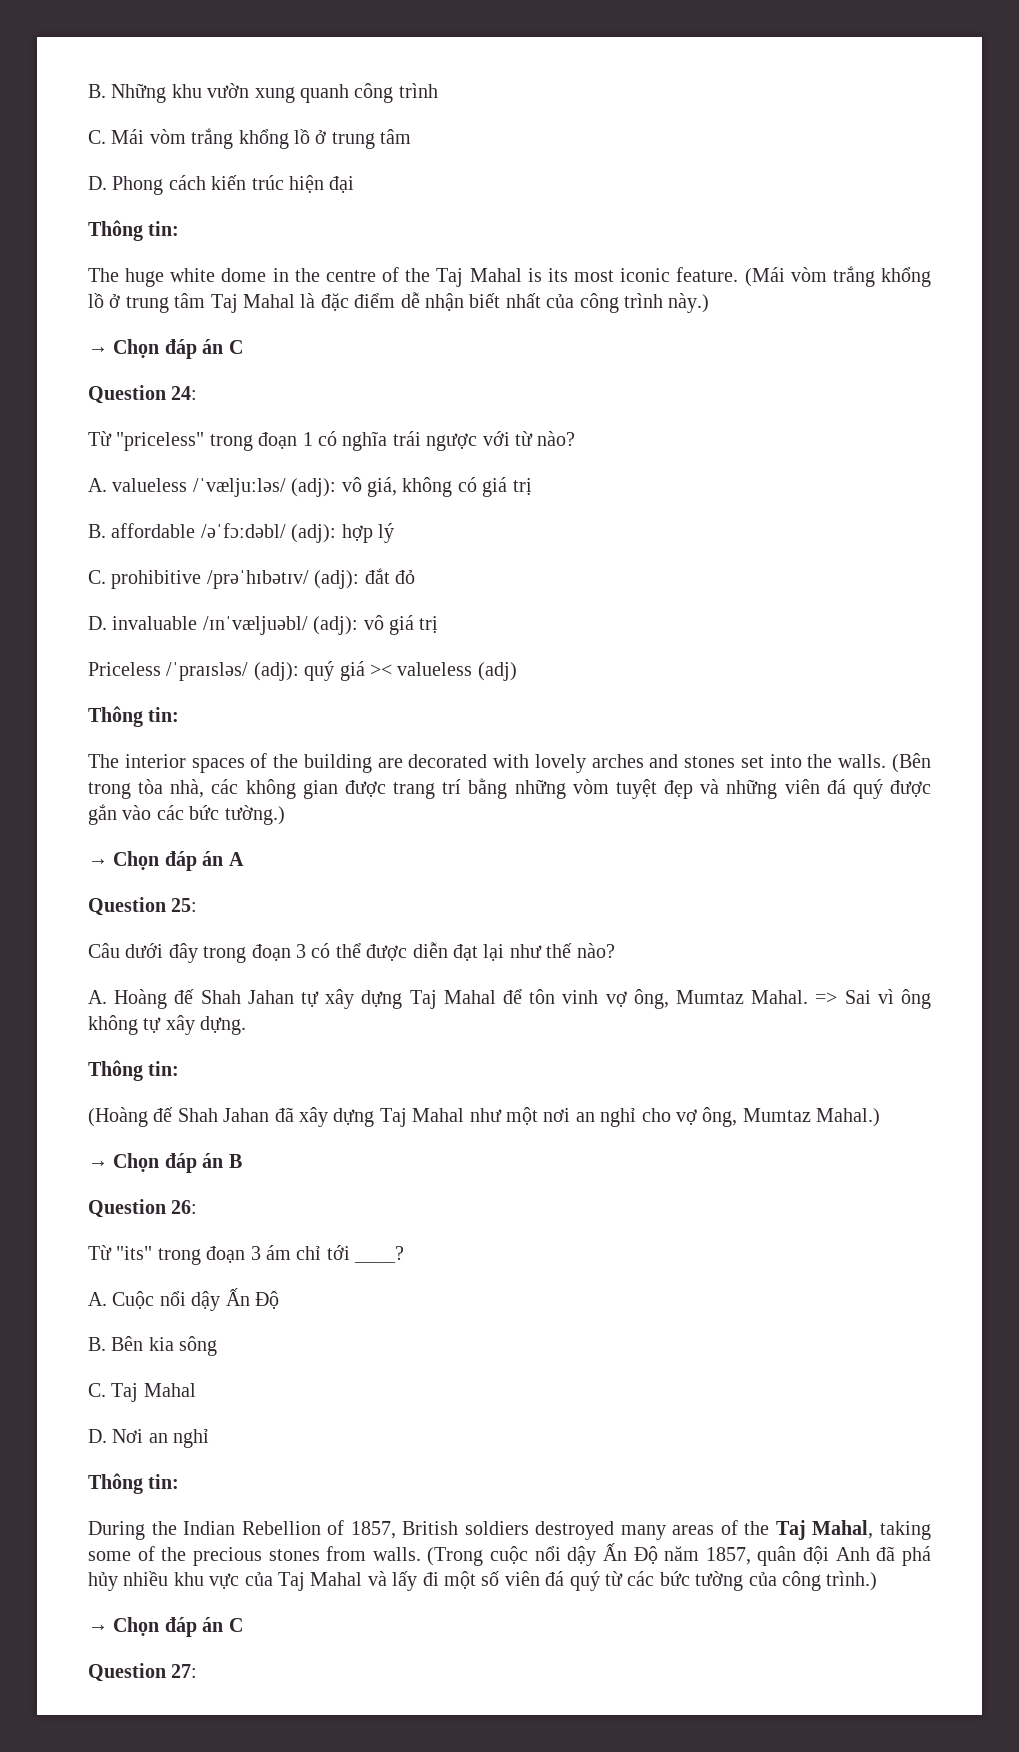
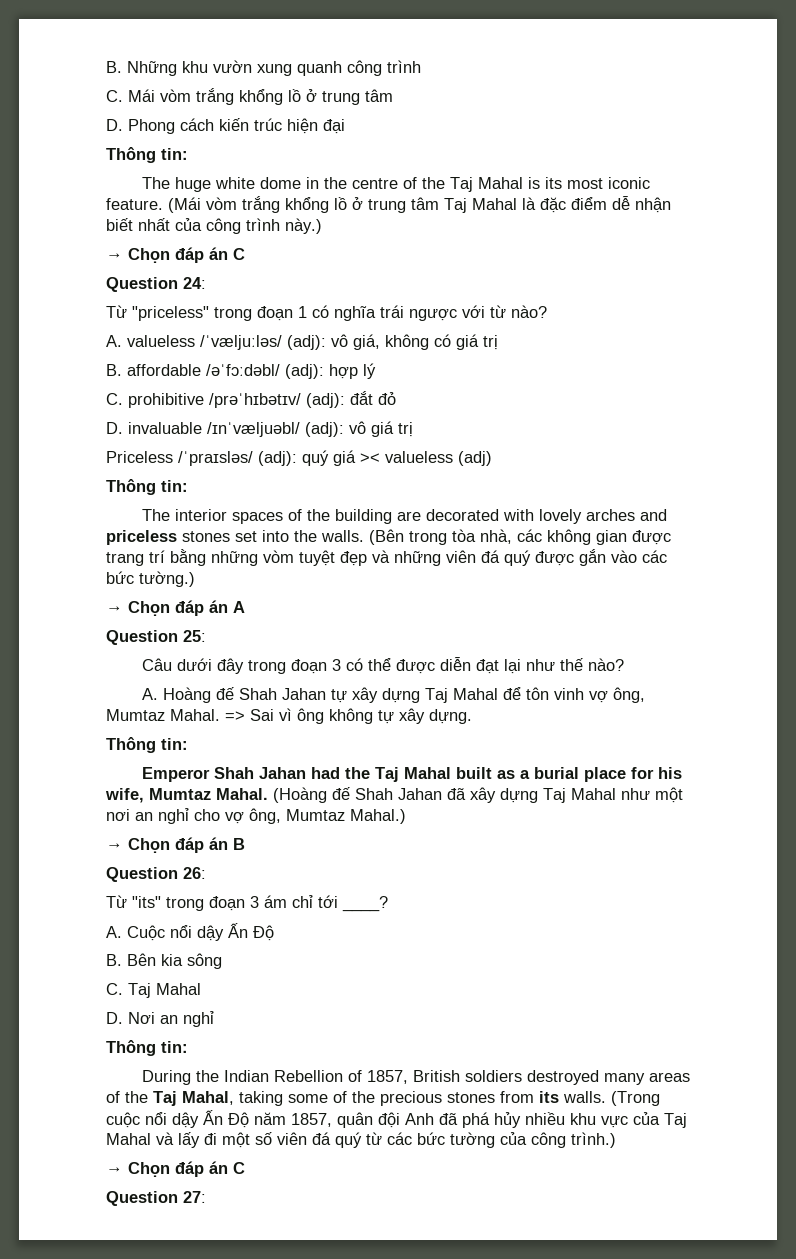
- The interior spaces of the building are decorated with lovely arches and stones set into the walls.
+ The interior spaces of the building are decorated with lovely arches and priceless stones set into the walls.
+ Emperor Shah Jahan had the Taj Mahal built as a burial place for his wife, Mumtaz Mahal.
- During the Indian Rebellion of 1857, British soldiers destroyed many areas of the Taj Mahal, taking some of the precious stones from walls.
+ During the Indian Rebellion of 1857, British soldiers destroyed many areas of the Taj Mahal, taking some of the precious stones from its walls.

